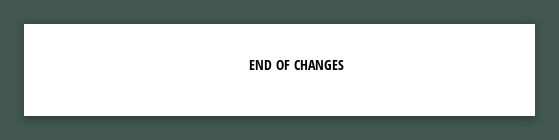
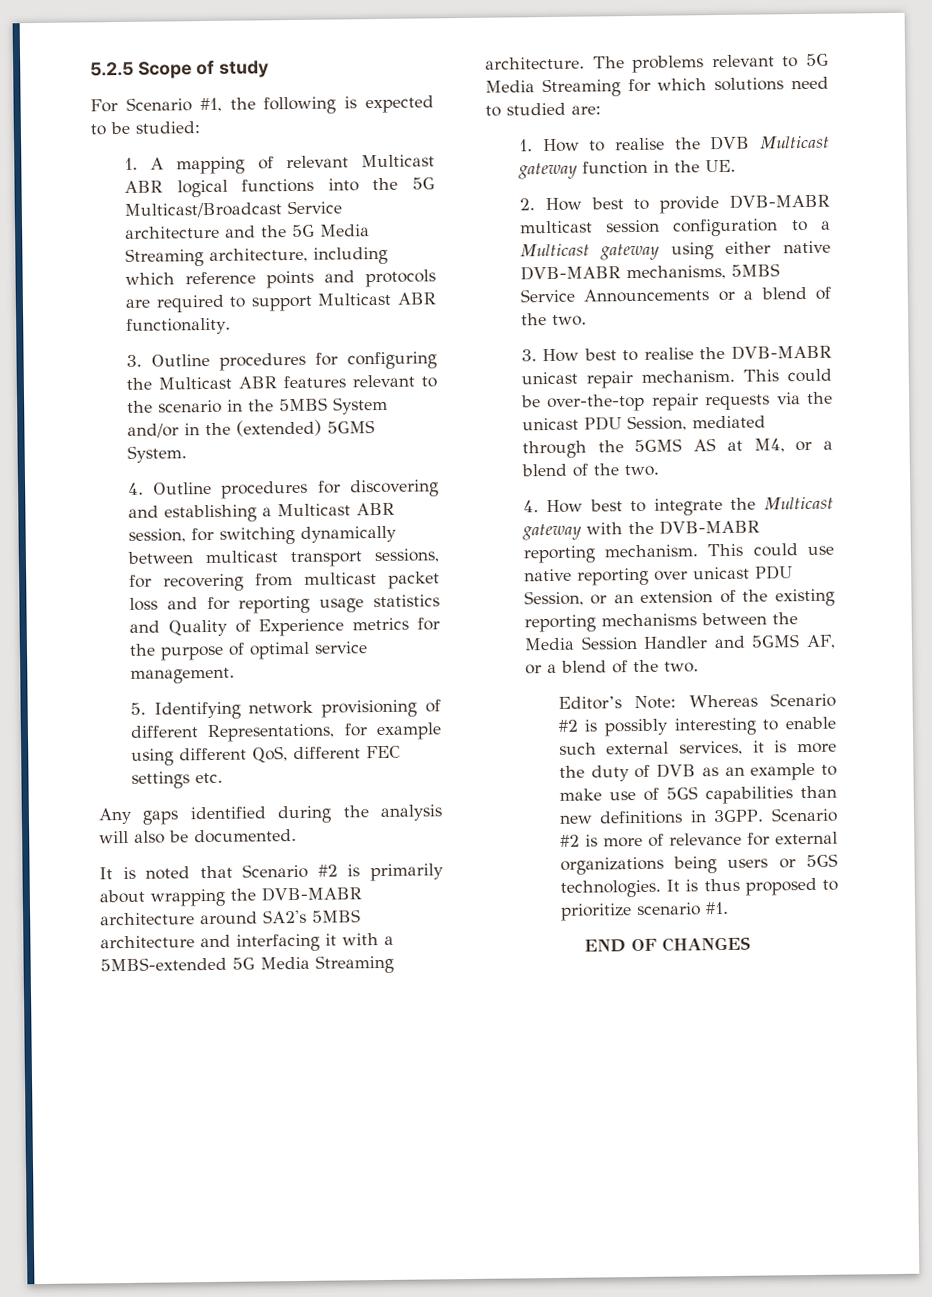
+ 5.2.5 Scope of study
+ For Scenario #1, the following is expected to be studied:
+ 1. A mapping of relevant Multicast ABR logical functions into the 5G Multicast/Broadcast Service architecture and the 5G Media Streaming architecture, including which reference points and protocols are required to support Multicast ABR functionality.
+ 3. Outline procedures for configuring the Multicast ABR features relevant to the scenario in the 5MBS System and/or in the (extended) 5GMS System.
+ 4. Outline procedures for discovering and establishing a Multicast ABR session, for switching dynamically between multicast transport sessions, for recovering from multicast packet loss and for reporting usage statistics and Quality of Experience metrics for the purpose of optimal service management.
+ 5. Identifying network provisioning of different Representations, for example using different QoS, different FEC settings etc.
+ Any gaps identified during the analysis will also be documented.
+ It is noted that Scenario #2 is primarily about wrapping the DVB-MABR architecture around SA2's 5MBS architecture and interfacing it with a 5MBS-extended 5G Media Streaming architecture. The problems relevant to 5G Media Streaming for which solutions need to studied are:
+ 1. How to realise the DVB Multicast gateway function in the UE.
+ 2. How best to provide DVB-MABR multicast session configuration to a Multicast gateway using either native DVB-MABR mechanisms, 5MBS Service Announcements or a blend of the two.
+ 3. How best to realise the DVB-MABR unicast repair mechanism. This could be over-the-top repair requests via the unicast PDU Session, mediated through the 5GMS AS at M4, or a blend of the two.
+ 4. How best to integrate the Multicast gateway with the DVB-MABR reporting mechanism. This could use native reporting over unicast PDU Session, or an extension of the existing reporting mechanisms between the Media Session Handler and 5GMS AF, or a blend of the two.
+ Editor’s Note: Whereas Scenario #2 is possibly interesting to enable such external services, it is more the duty of DVB as an example to make use of 5GS capabilities than new definitions in 3GPP. Scenario #2 is more of relevance for external organizations being users or 5GS technologies. It is thus proposed to prioritize scenario #1.

